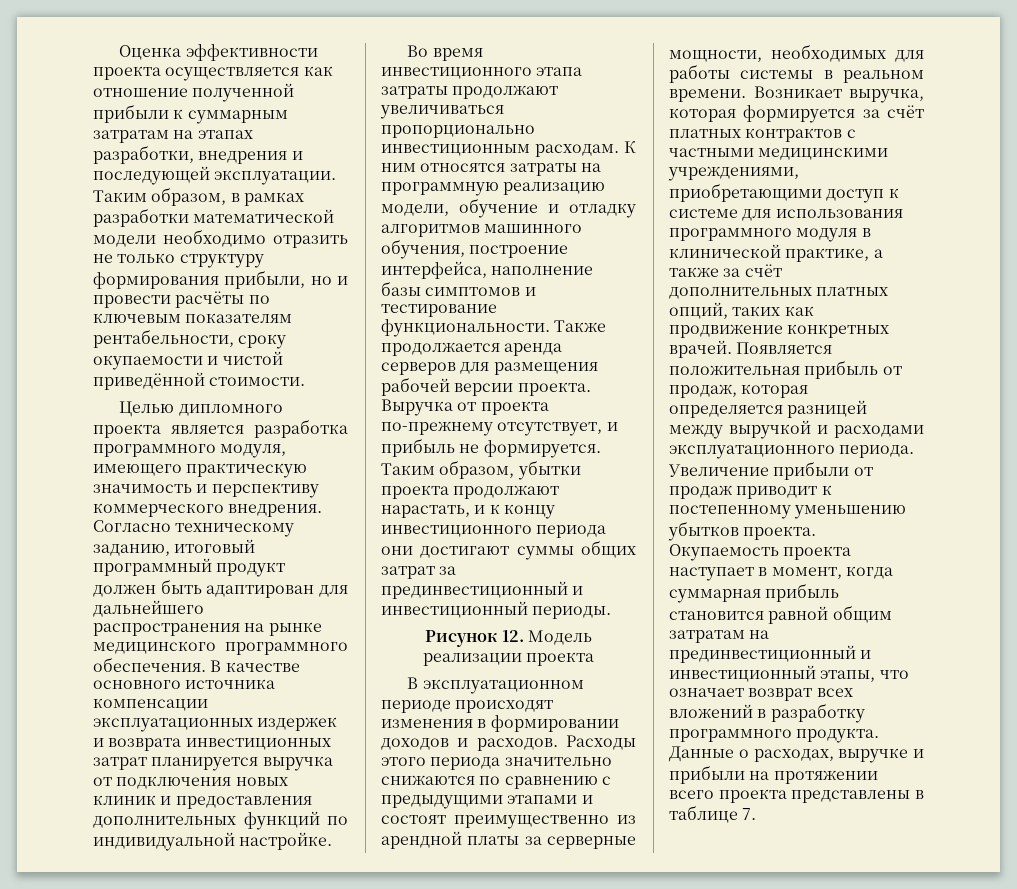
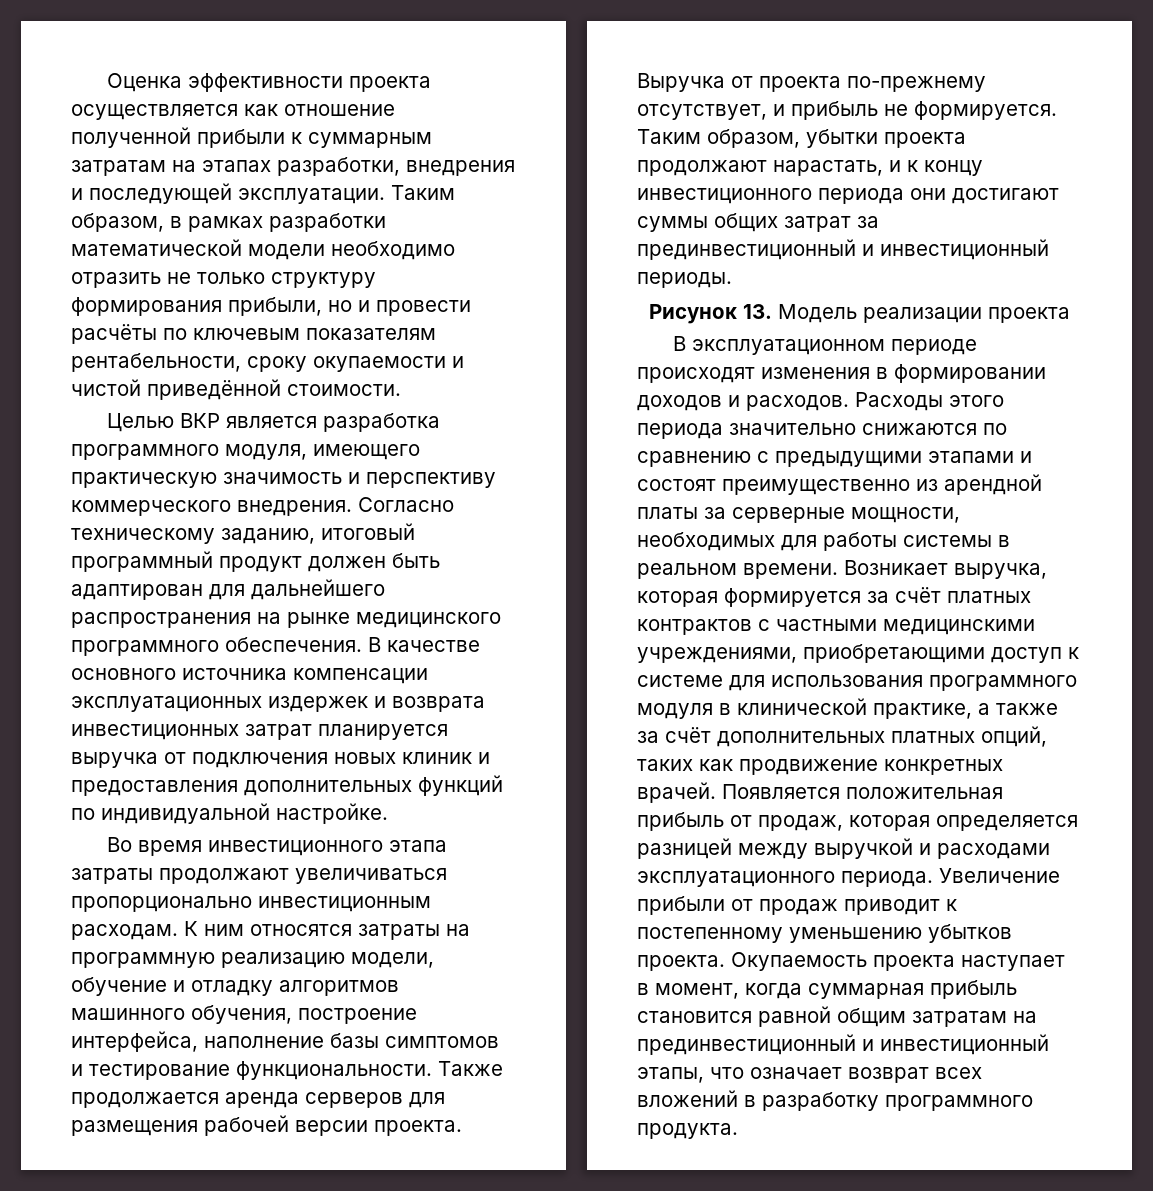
- Целью дипломного проекта является разработка программного модуля, имеющего практическую значимость и перспективу коммерческого внедрения.
+ Целью ВКР является разработка программного модуля, имеющего практическую значимость и перспективу коммерческого внедрения.
- Рисунок 12. Модель реализации проекта
+ Рисунок 13. Модель реализации проекта
- Данные о расходах, выручке и прибыли на протяжении всего проекта представлены в таблице 7.

